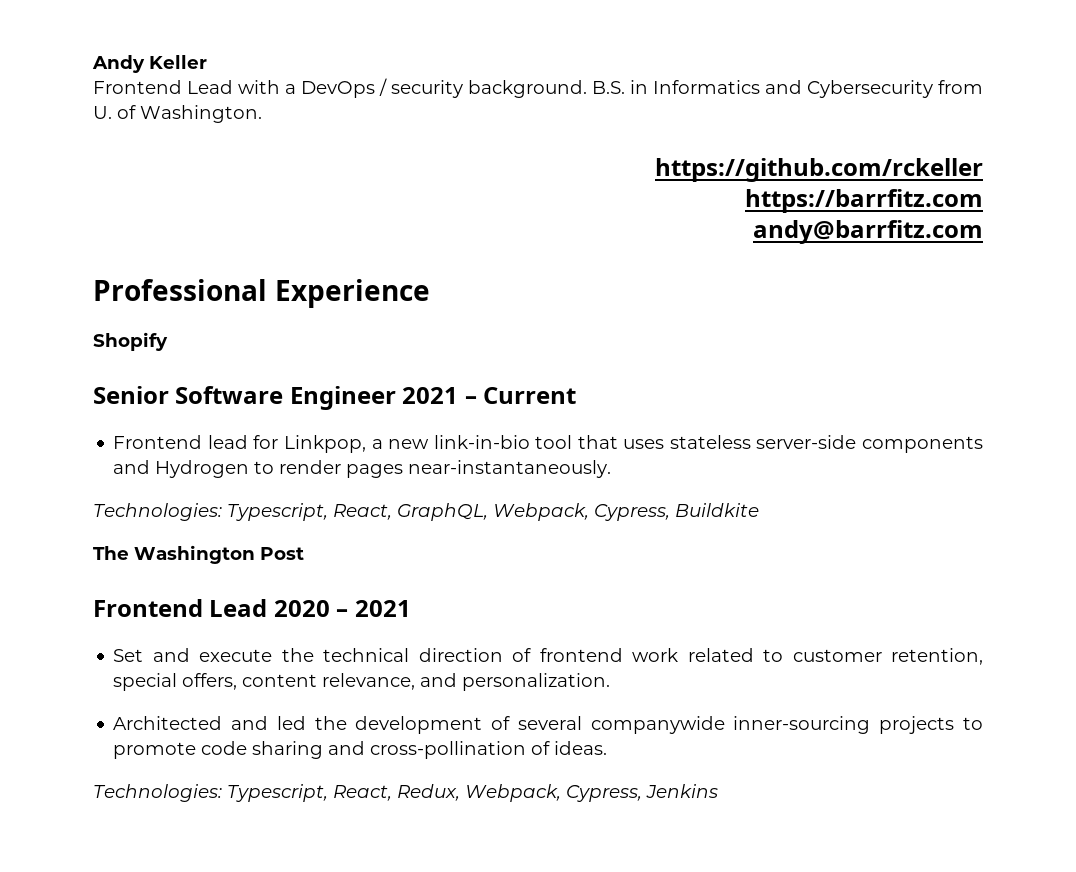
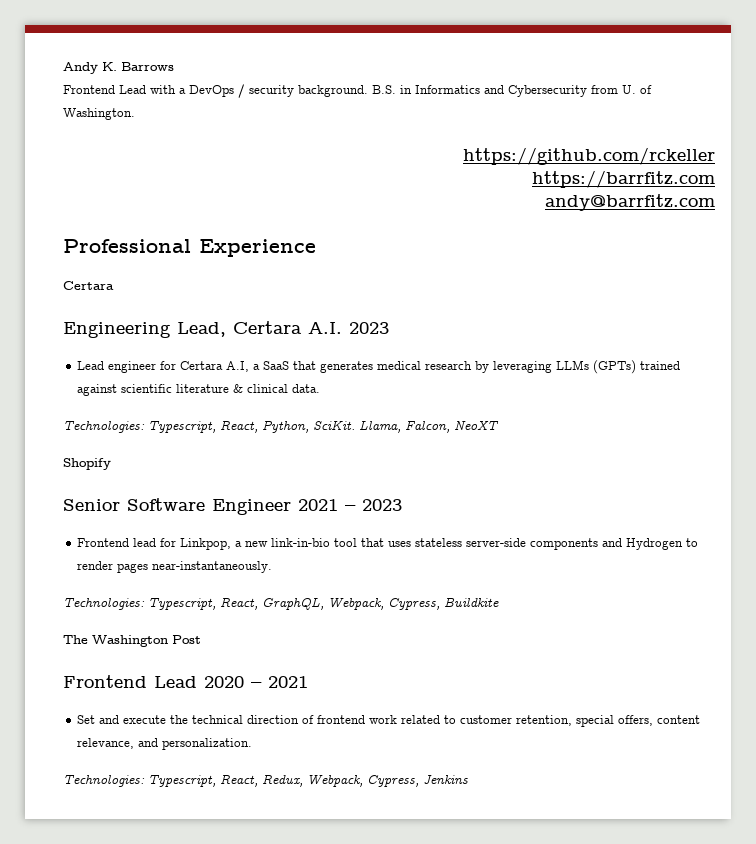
- Andy Keller
+ Andy K. Barrows
  Professional Experience
+ Certara
+ Engineering Lead, Certara A.I. 2023
+ Lead engineer for Certara A.I, a SaaS that generates medical research by leveraging LLMs (GPTs) trained against scientific literature & clinical data.
+ Technologies: Typescript, React, Python, SciKit. Llama, Falcon, NeoXT
- Senior Software Engineer 2021 – Current
+ Senior Software Engineer 2021 – 2023
- Architected and led the development of several companywide inner-sourcing projects to promote code sharing and cross-pollination of ideas.

